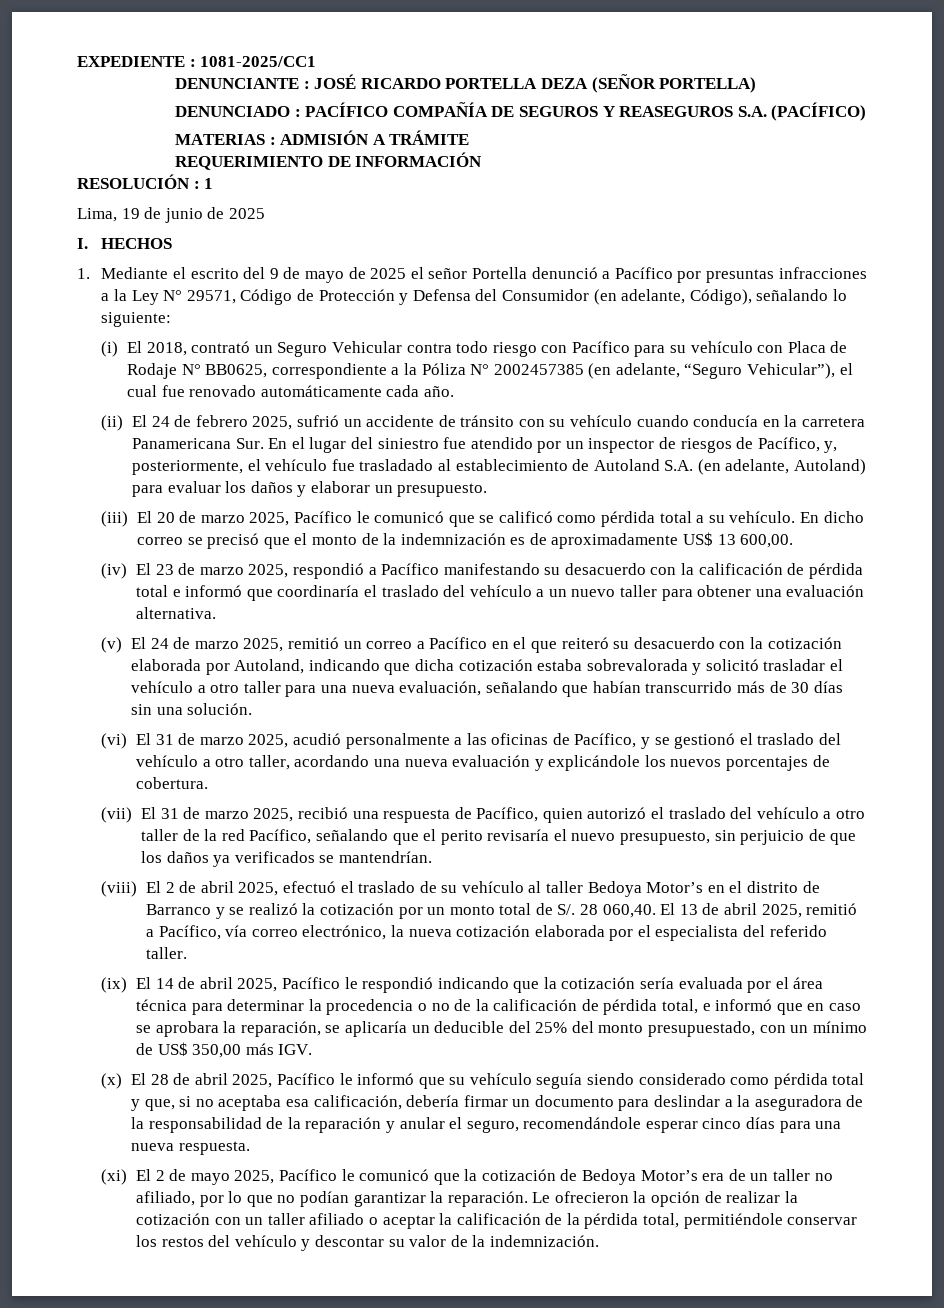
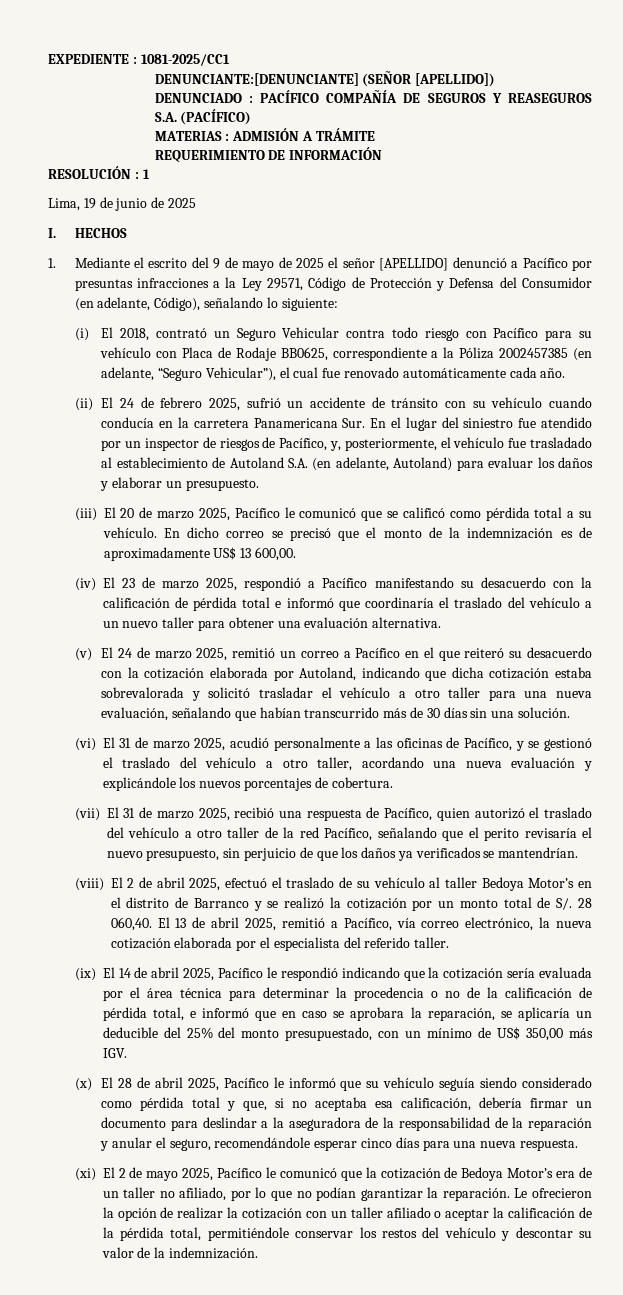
- DENUNCIANTE : JOSÉ RICARDO PORTELLA DEZA (SEÑOR PORTELLA)
+ DENUNCIANTE:[DENUNCIANTE] (SEÑOR [APELLIDO])
- 1. Mediante el escrito del 9 de mayo de 2025 el señor Portella denunció a Pacífico por presuntas infracciones a la Ley N° 29571, Código de Protección y Defensa del Consumidor (en adelante, Código), señalando lo siguiente:
+ 1. Mediante el escrito del 9 de mayo de 2025 el señor [APELLIDO] denunció a Pacífico por presuntas infracciones a la Ley 29571, Código de Protección y Defensa del Consumidor (en adelante, Código), señalando lo siguiente:
- (i) El 2018, contrató un Seguro Vehicular contra todo riesgo con Pacífico para su vehículo con Placa de Rodaje N° BB0625, correspondiente a la Póliza N° 2002457385 (en adelante, “Seguro Vehicular”), el cual fue renovado automáticamente cada año.
+ (i) El 2018, contrató un Seguro Vehicular contra todo riesgo con Pacífico para su vehículo con Placa de Rodaje BB0625, correspondiente a la Póliza 2002457385 (en adelante, “Seguro Vehicular”), el cual fue renovado automáticamente cada año.

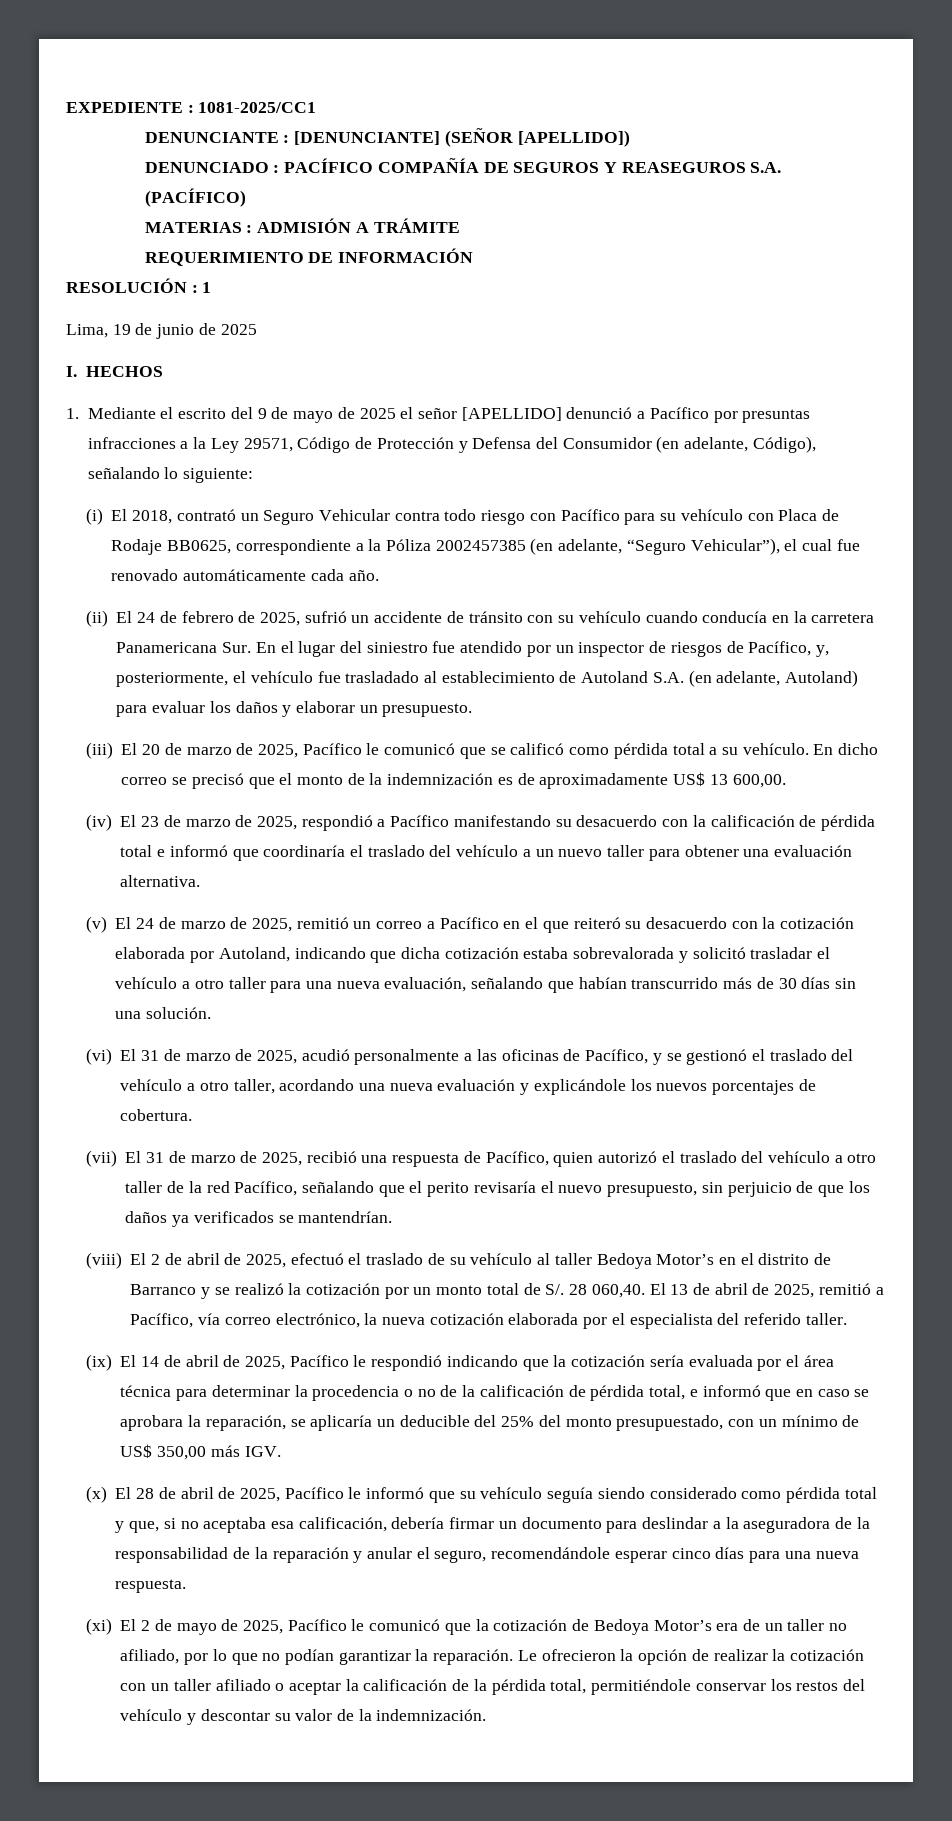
- DENUNCIANTE:[DENUNCIANTE] (SEÑOR [APELLIDO])
+ DENUNCIANTE : [DENUNCIANTE] (SEÑOR [APELLIDO])
- (ii) El 24 de febrero 2025, sufrió un accidente de tránsito con su vehículo cuando conducía en la carretera Panamericana Sur. En el lugar del siniestro fue atendido por un inspector de riesgos de Pacífico, y, posteriormente, el vehículo fue trasladado al establecimiento de Autoland S.A. (en adelante, Autoland) para evaluar los daños y elaborar un presupuesto.
+ (ii) El 24 de febrero de 2025, sufrió un accidente de tránsito con su vehículo cuando conducía en la carretera Panamericana Sur. En el lugar del siniestro fue atendido por un inspector de riesgos de Pacífico, y, posteriormente, el vehículo fue trasladado al establecimiento de Autoland S.A. (en adelante, Autoland) para evaluar los daños y elaborar un presupuesto.
- (iii) El 20 de marzo 2025, Pacífico le comunicó que se calificó como pérdida total a su vehículo.
+ (iii) El 20 de marzo de 2025, Pacífico le comunicó que se calificó como pérdida total a su vehículo.
- (iv) El 23 de marzo 2025, respondió a Pacífico manifestando su desacuerdo con la calificación de pérdida total e informó que coordinaría el traslado del vehículo a un nuevo taller para obtener una evaluación alternativa.
+ (iv) El 23 de marzo de 2025, respondió a Pacífico manifestando su desacuerdo con la calificación de pérdida total e informó que coordinaría el traslado del vehículo a un nuevo taller para obtener una evaluación alternativa.
- (v) El 24 de marzo 2025, remitió un correo a Pacífico en el que reiteró su desacuerdo con la cotización elaborada por Autoland, indicando que dicha cotización estaba sobrevalorada y solicitó trasladar el vehículo a otro taller para una nueva evaluación, señalando que habían transcurrido más de 30 días sin una solución.
+ (v) El 24 de marzo de 2025, remitió un correo a Pacífico en el que reiteró su desacuerdo con la cotización elaborada por Autoland, indicando que dicha cotización estaba sobrevalorada y solicitó trasladar el vehículo a otro taller para una nueva evaluación, señalando que habían transcurrido más de 30 días sin una solución.
- (vi) El 31 de marzo 2025, acudió personalmente a las oficinas de Pacífico, y se gestionó el traslado del vehículo a otro taller, acordando una nueva evaluación y explicándole los nuevos porcentajes de cobertura.
+ (vi) El 31 de marzo de 2025, acudió personalmente a las oficinas de Pacífico, y se gestionó el traslado del vehículo a otro taller, acordando una nueva evaluación y explicándole los nuevos porcentajes de cobertura.
- (vii) El 31 de marzo 2025, recibió una respuesta de Pacífico, quien autorizó el traslado del vehículo a otro taller de la red Pacífico, señalando que el perito revisaría el nuevo presupuesto, sin perjuicio de que los daños ya verificados se mantendrían.
+ (vii) El 31 de marzo de 2025, recibió una respuesta de Pacífico, quien autorizó el traslado del vehículo a otro taller de la red Pacífico, señalando que el perito revisaría el nuevo presupuesto, sin perjuicio de que los daños ya verificados se mantendrían.
- (viii) El 2 de abril 2025, efectuó el traslado de su vehículo al taller Bedoya Motor’s en el distrito de Barranco y se realizó la cotización por un monto total de S/. 28 060,40.
+ (viii) El 2 de abril de 2025, efectuó el traslado de su vehículo al taller Bedoya Motor’s en el distrito de Barranco y se realizó la cotización por un monto total de S/. 28 060,40.
- El 13 de abril 2025, remitió a Pacífico, vía correo electrónico, la nueva cotización elaborada por el especialista del referido taller.
+ El 13 de abril de 2025, remitió a Pacífico, vía correo electrónico, la nueva cotización elaborada por el especialista del referido taller.
- (ix) El 14 de abril 2025, Pacífico le respondió indicando que la cotización sería evaluada por el área técnica para determinar la procedencia o no de la calificación de pérdida total, e informó que en caso se aprobara la reparación, se aplicaría un deducible del 25% del monto presupuestado, con un mínimo de US$ 350,00 más IGV.
+ (ix) El 14 de abril de 2025, Pacífico le respondió indicando que la cotización sería evaluada por el área técnica para determinar la procedencia o no de la calificación de pérdida total, e informó que en caso se aprobara la reparación, se aplicaría un deducible del 25% del monto presupuestado, con un mínimo de US$ 350,00 más IGV.
- (x) El 28 de abril 2025, Pacífico le informó que su vehículo seguía siendo considerado como pérdida total y que, si no aceptaba esa calificación, debería firmar un documento para deslindar a la aseguradora de la responsabilidad de la reparación y anular el seguro, recomendándole esperar cinco días para una nueva respuesta.
+ (x) El 28 de abril de 2025, Pacífico le informó que su vehículo seguía siendo considerado como pérdida total y que, si no aceptaba esa calificación, debería firmar un documento para deslindar a la aseguradora de la responsabilidad de la reparación y anular el seguro, recomendándole esperar cinco días para una nueva respuesta.
- (xi) El 2 de mayo 2025, Pacífico le comunicó que la cotización de Bedoya Motor’s era de un taller no afiliado, por lo que no podían garantizar la reparación.
+ (xi) El 2 de mayo de 2025, Pacífico le comunicó que la cotización de Bedoya Motor’s era de un taller no afiliado, por lo que no podían garantizar la reparación.

